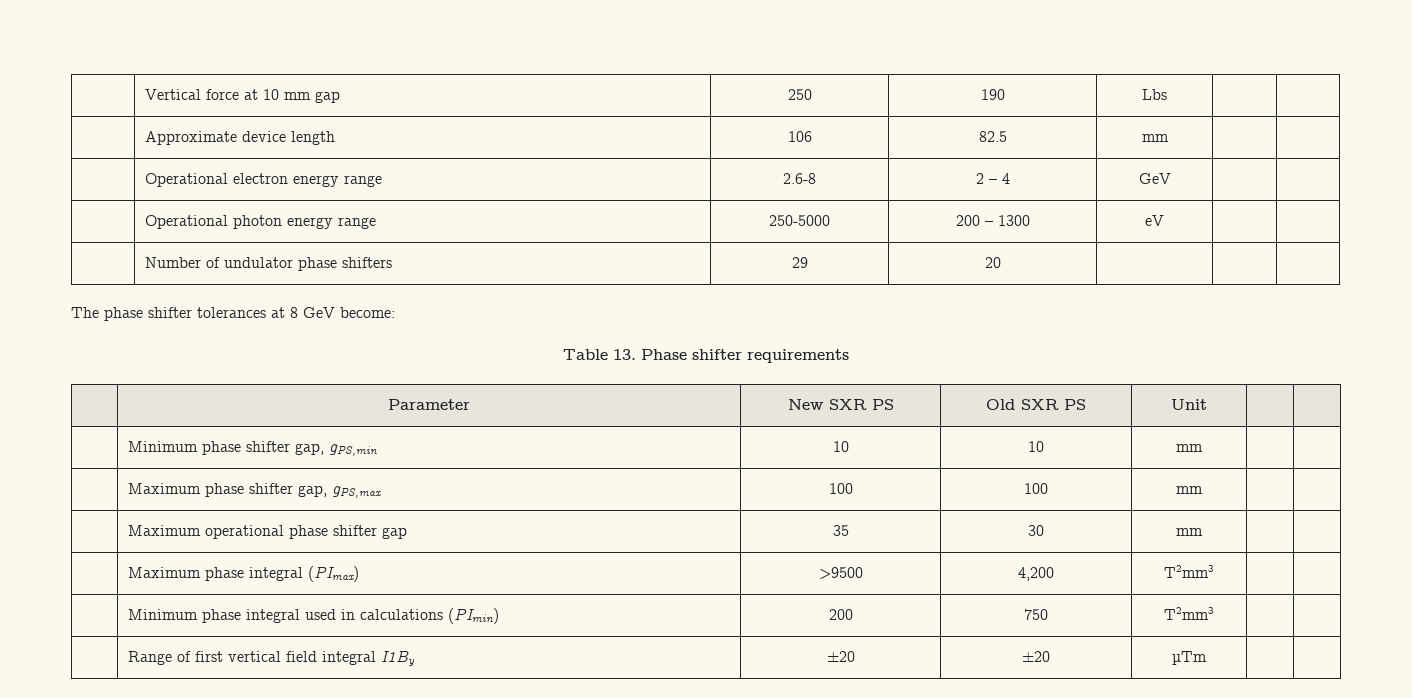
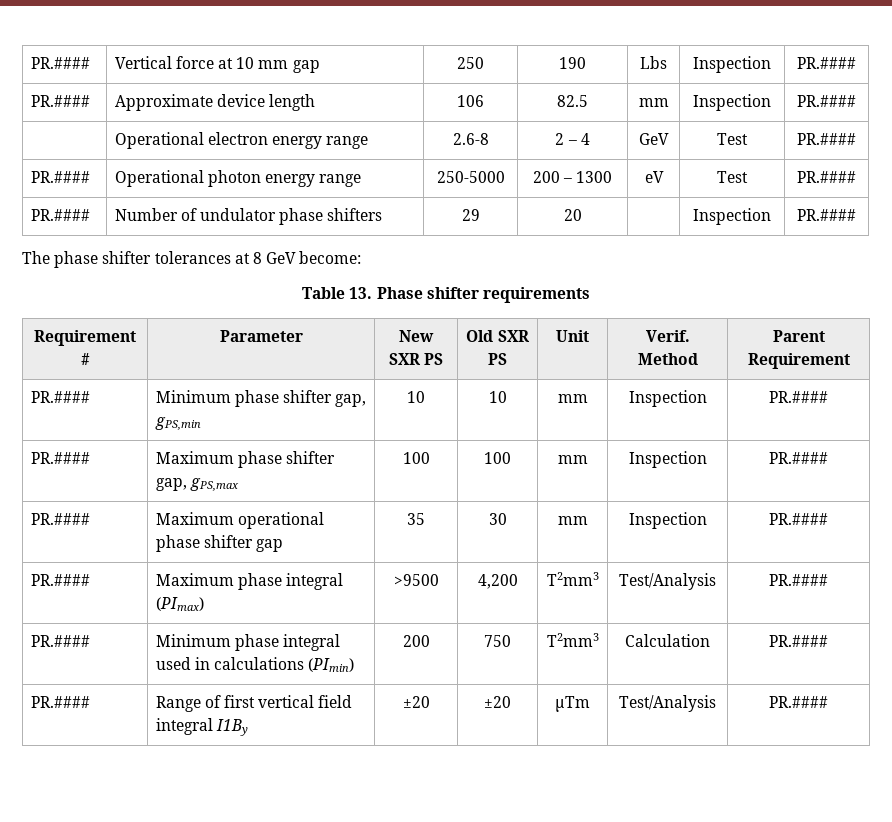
- | Vertical force at 10 mm gap | 250 | 190 | Lbs | |
- | Approximate device length | 106 | 82.5 | mm | |
+ PR.#### | Vertical force at 10 mm gap | 250 | 190 | Lbs | Inspection | PR.####
+ PR.#### | Approximate device length | 106 | 82.5 | mm | Inspection | PR.####
- | Operational electron energy range | 2.6-8 | 2 – 4 | GeV | |
- | Operational photon energy range | 250-5000 | 200 – 1300 | eV | |
- | Number of undulator phase shifters | 29 | 20 | | |
+ | Operational electron energy range | 2.6-8 | 2 – 4 | GeV | Test | PR.####
+ PR.#### | Operational photon energy range | 250-5000 | 200 – 1300 | eV | Test | PR.####
+ PR.#### | Number of undulator phase shifters | 29 | 20 | | Inspection | PR.####
- | Parameter | New SXR PS | Old SXR PS | Unit | |
- | Minimum phase shifter gap, gPS,min | 10 | 10 | mm | |
- | Maximum phase shifter gap, gPS,max | 100 | 100 | mm | |
- | Maximum operational phase shifter gap | 35 | 30 | mm | |
- | Maximum phase integral (PImax) | >9500 | 4,200 | T2mm3 | |
- | Minimum phase integral used in calculations (PImin) | 200 | 750 | T2mm3 | |
- | Range of first vertical field integral I1By | ±20 | ±20 | µTm | |
+ Requirement # | Parameter | New SXR PS | Old SXR PS | Unit | Verif. Method | Parent Requirement
+ PR.#### | Minimum phase shifter gap, gPS,min | 10 | 10 | mm | Inspection | PR.####
+ PR.#### | Maximum phase shifter gap, gPS,max | 100 | 100 | mm | Inspection | PR.####
+ PR.#### | Maximum operational phase shifter gap | 35 | 30 | mm | Inspection | PR.####
+ PR.#### | Maximum phase integral (PImax) | >9500 | 4,200 | T2mm3 | Test/Analysis | PR.####
+ PR.#### | Minimum phase integral used in calculations (PImin) | 200 | 750 | T2mm3 | Calculation | PR.####
+ PR.#### | Range of first vertical field integral I1By | ±20 | ±20 | µTm | Test/Analysis | PR.####

